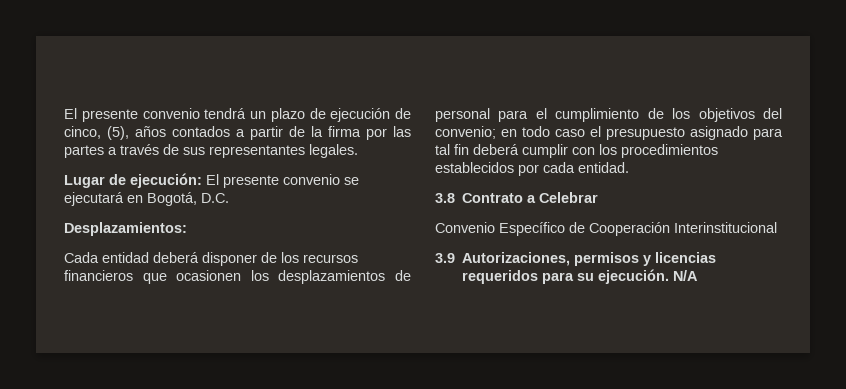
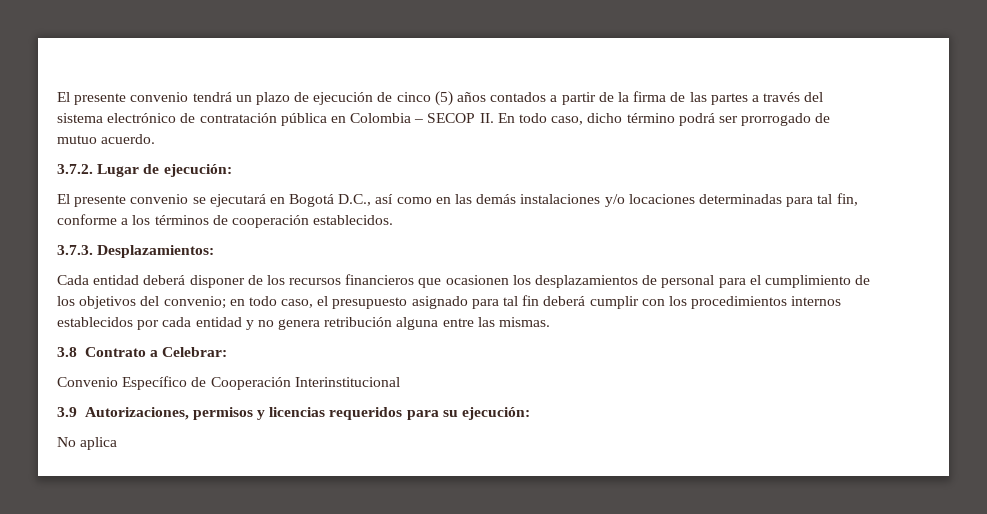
- El presente convenio tendrá un plazo de ejecución de cinco, (5), años contados a partir de la firma por las partes a través de sus representantes legales.
- Lugar de ejecución: El presente convenio se ejecutará en Bogotá, D.C.
- Desplazamientos:
+ El presente convenio tendrá un plazo de ejecución de cinco (5) años contados a partir de la firma de las partes a través del sistema electrónico de contratación pública en Colombia – SECOP II. En todo caso, dicho término podrá ser prorrogado de mutuo acuerdo.
+ 3.7.2. Lugar de ejecución:
+ El presente convenio se ejecutará en Bogotá D.C., así como en las demás instalaciones y/o locaciones determinadas para tal fin, conforme a los términos de cooperación establecidos.
+ 3.7.3. Desplazamientos:
- Cada entidad deberá disponer de los recursos financieros que ocasionen los desplazamientos de personal para el cumplimiento de los objetivos del convenio; en todo caso el presupuesto asignado para tal fin deberá cumplir con los procedimientos establecidos por cada entidad.
+ Cada entidad deberá disponer de los recursos financieros que ocasionen los desplazamientos de personal para el cumplimiento de los objetivos del convenio; en todo caso, el presupuesto asignado para tal fin deberá cumplir con los procedimientos internos establecidos por cada entidad y no genera retribución alguna entre las mismas.
- 3.8 Contrato a Celebrar
+ 3.8 Contrato a Celebrar:
- 3.9 Autorizaciones, permisos y licencias requeridos para su ejecución. N/A
+ 3.9 Autorizaciones, permisos y licencias requeridos para su ejecución:
+ No aplica

